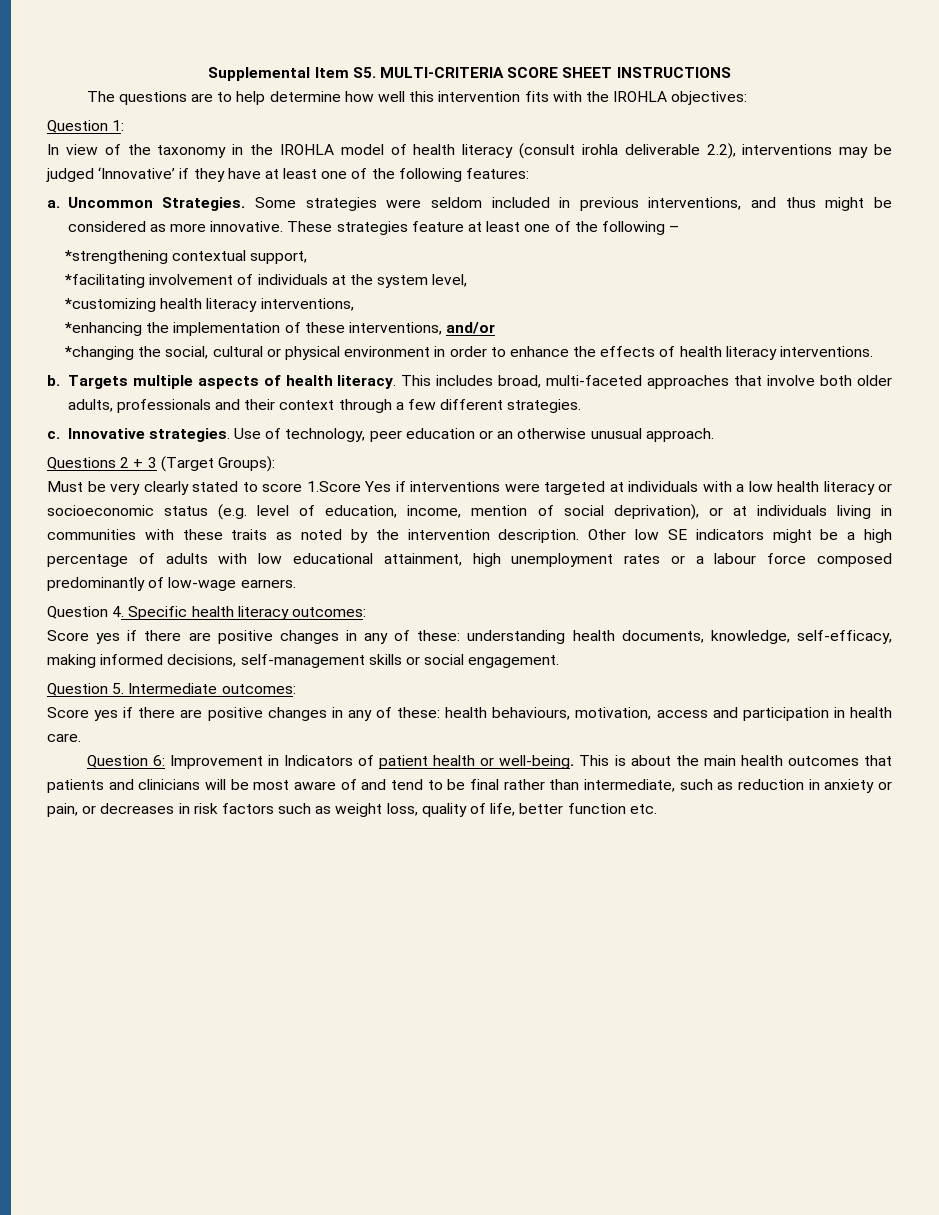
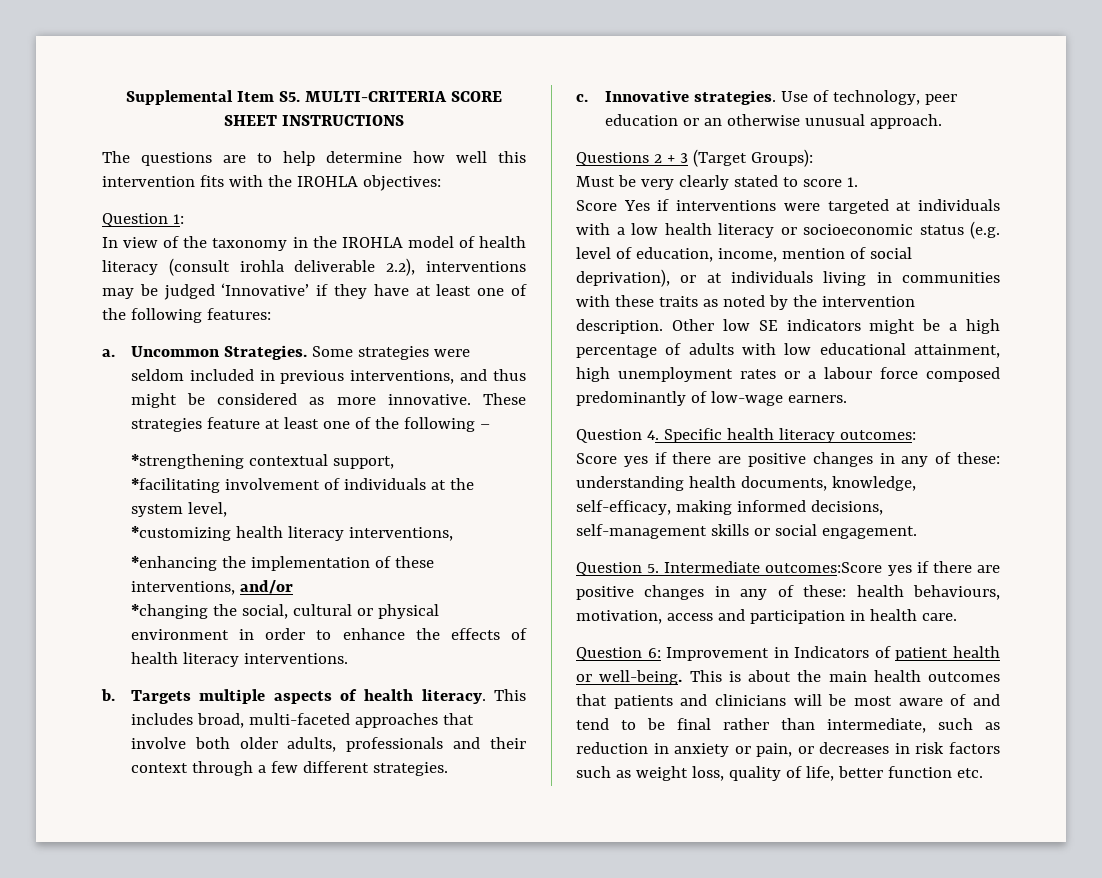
- Must be very clearly stated to score 1.Score Yes if interventions were targeted at individuals with a low health literacy or socioeconomic status (e.g. level of education, income, mention of social deprivation), or at individuals living in communities with these traits as noted by the intervention description.
+ Must be very clearly stated to score 1.
+ Score Yes if interventions were targeted at individuals with a low health literacy or socioeconomic status (e.g. level of education, income, mention of social deprivation), or at individuals living in communities with these traits as noted by the intervention description.
- Question 5. Intermediate outcomes:
- Score yes if there are positive changes in any of these: health behaviours, motivation, access and participation in health care.
+ Question 5. Intermediate outcomes:Score yes if there are positive changes in any of these: health behaviours, motivation, access and participation in health care.

